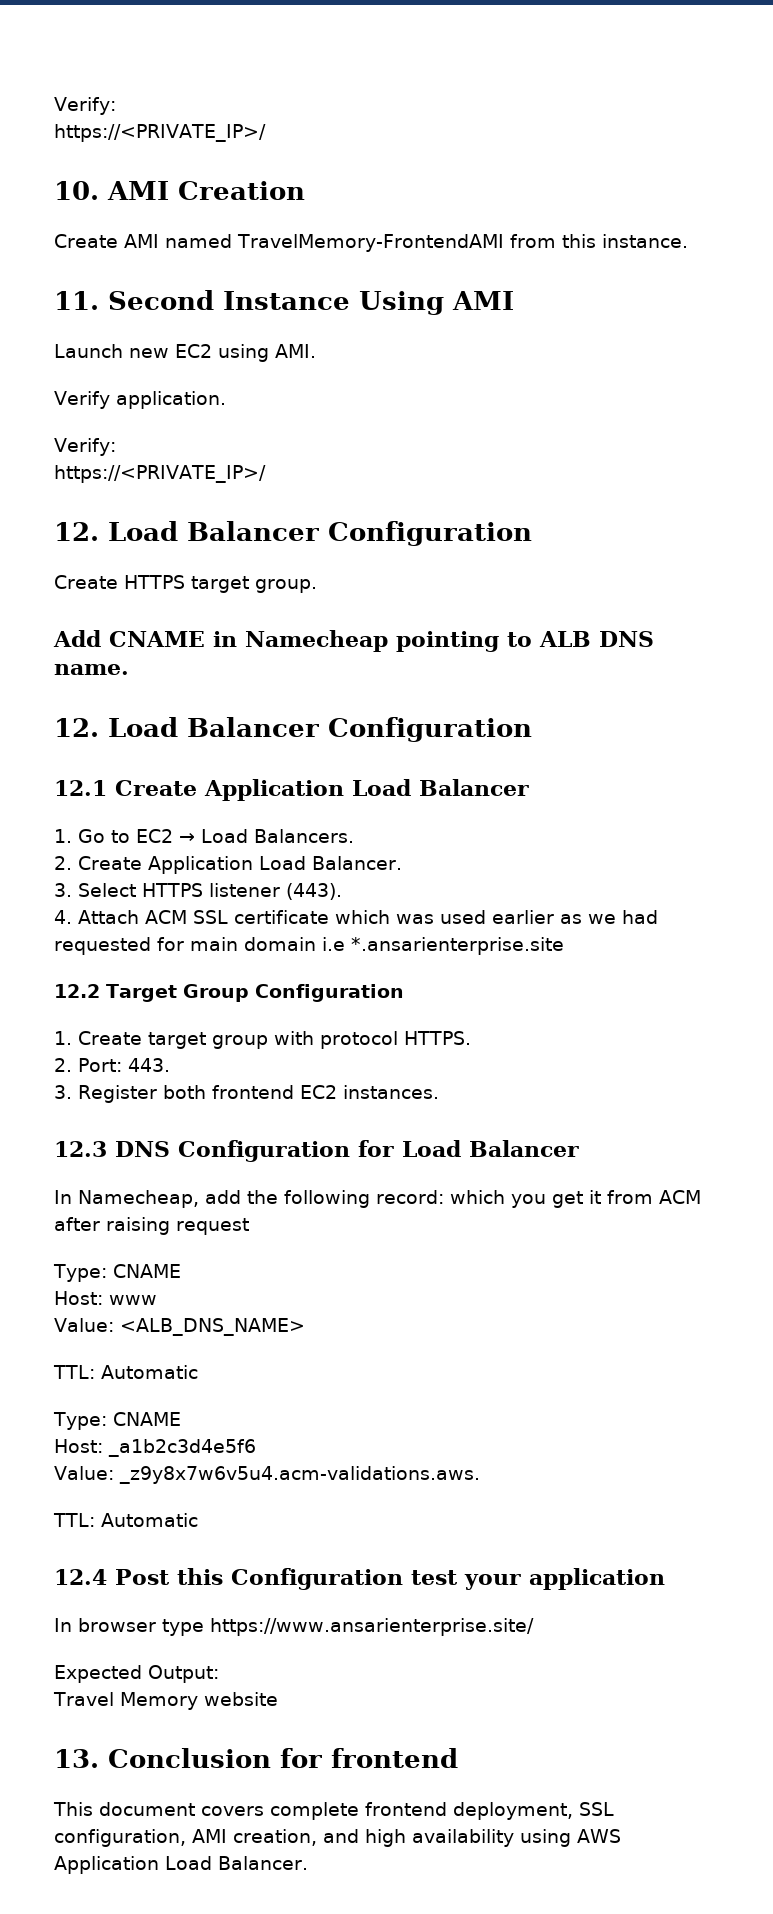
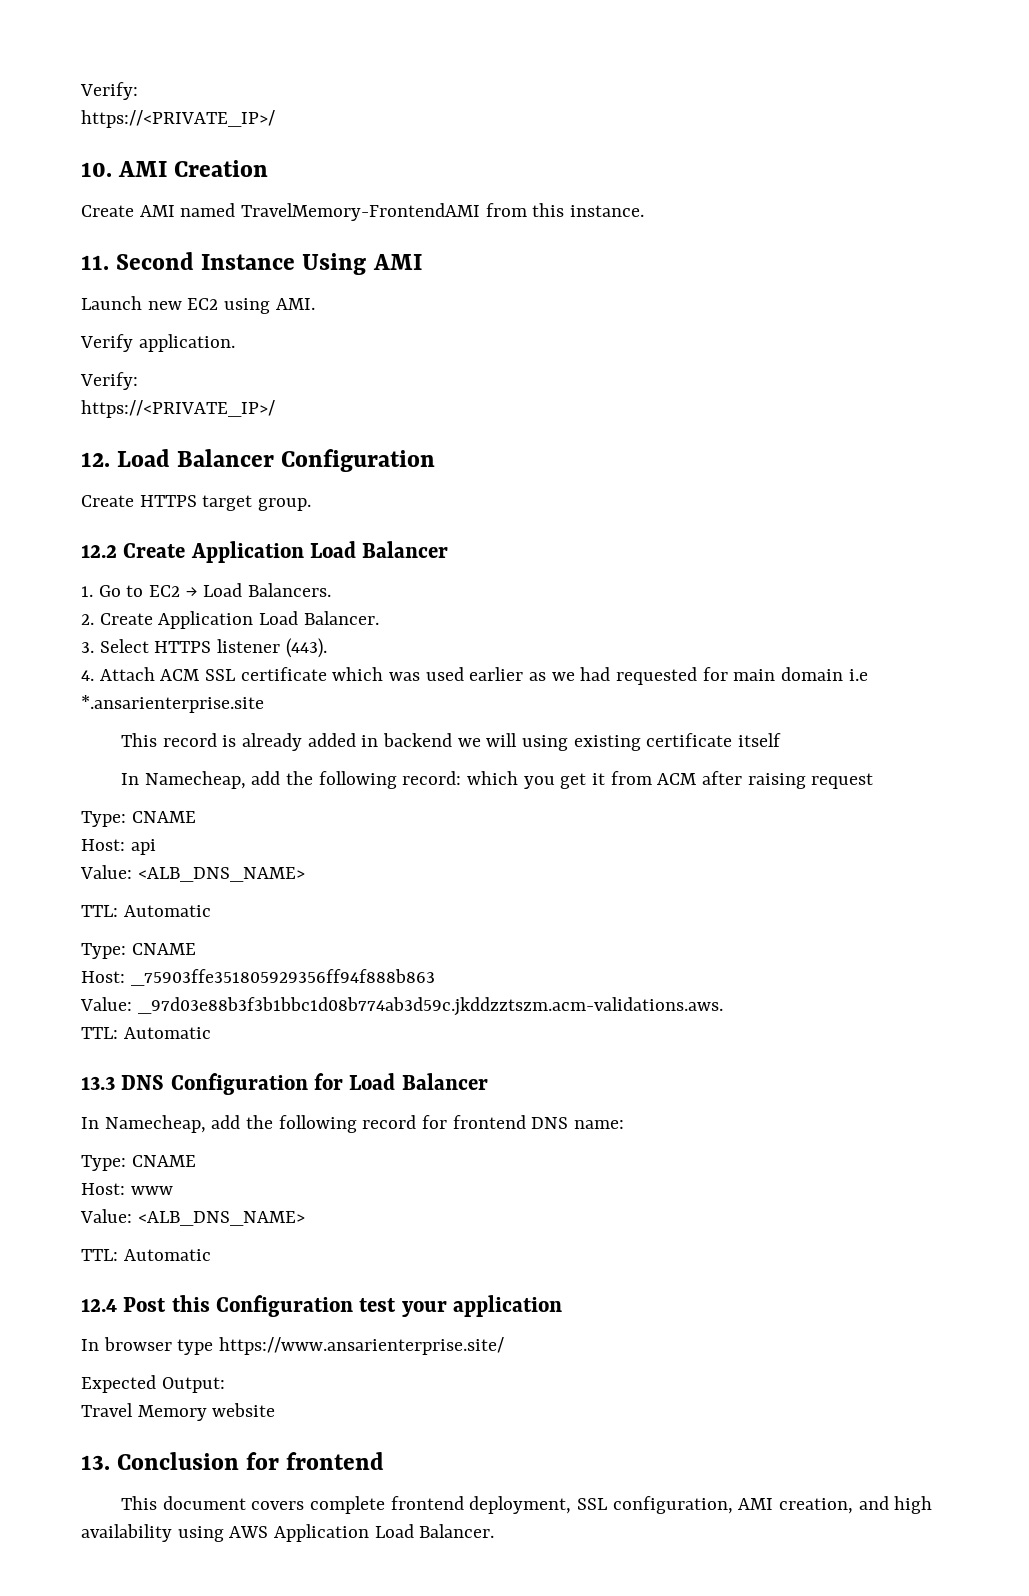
- Add CNAME in Namecheap pointing to ALB DNS name.
- 12. Load Balancer Configuration
- 12.1 Create Application Load Balancer
+ 12.2 Create Application Load Balancer
- 12.2 Target Group Configuration
- 1. Create target group with protocol HTTPS.
- 2. Port: 443.
- 3. Register both frontend EC2 instances.
- 12.3 DNS Configuration for Load Balancer
+ This record is already added in backend we will using existing certificate itself
- Host: www
+ Host: api
- Host: _a1b2c3d4e5f6
- Value: _z9y8x7w6v5u4.acm-validations.aws.
+ Host: _75903ffe351805929356ff94f888b863
+ Value: _97d03e88b3f3b1bbc1d08b774ab3d59c.jkddzztszm.acm-validations.aws.
+ TTL: Automatic
+ 13.3 DNS Configuration for Load Balancer
+ In Namecheap, add the following record for frontend DNS name:
+ Type: CNAME
+ Host: www
+ Value: <ALB_DNS_NAME>

